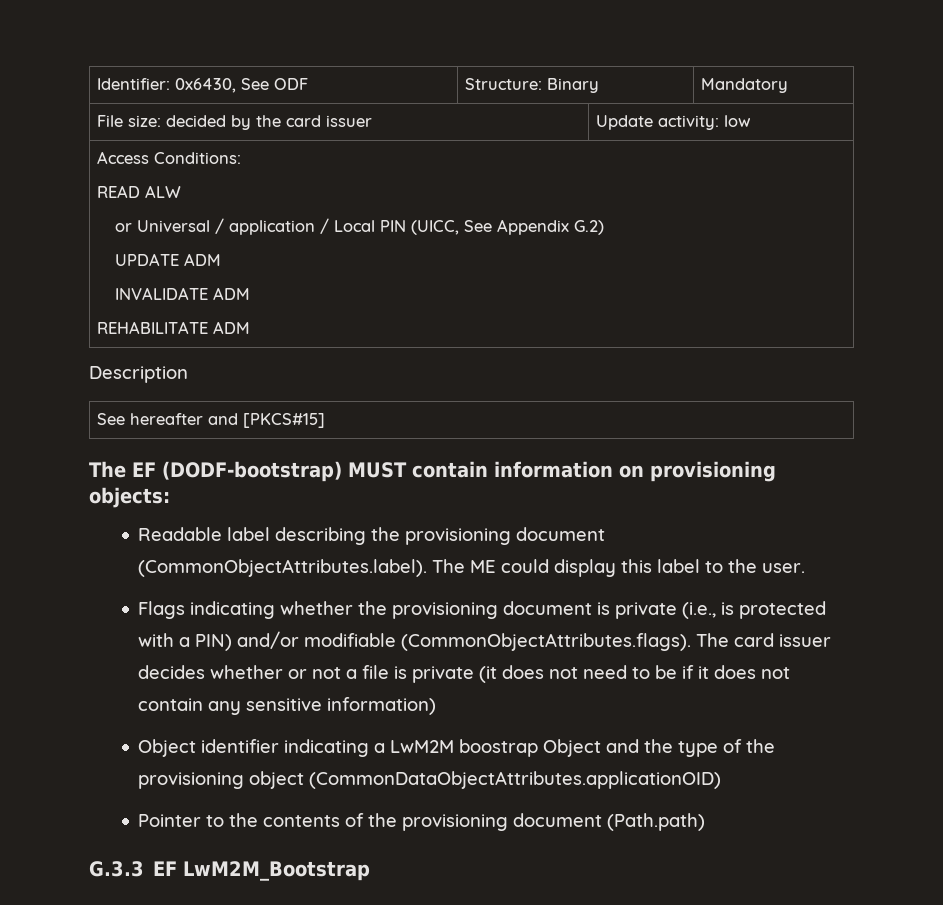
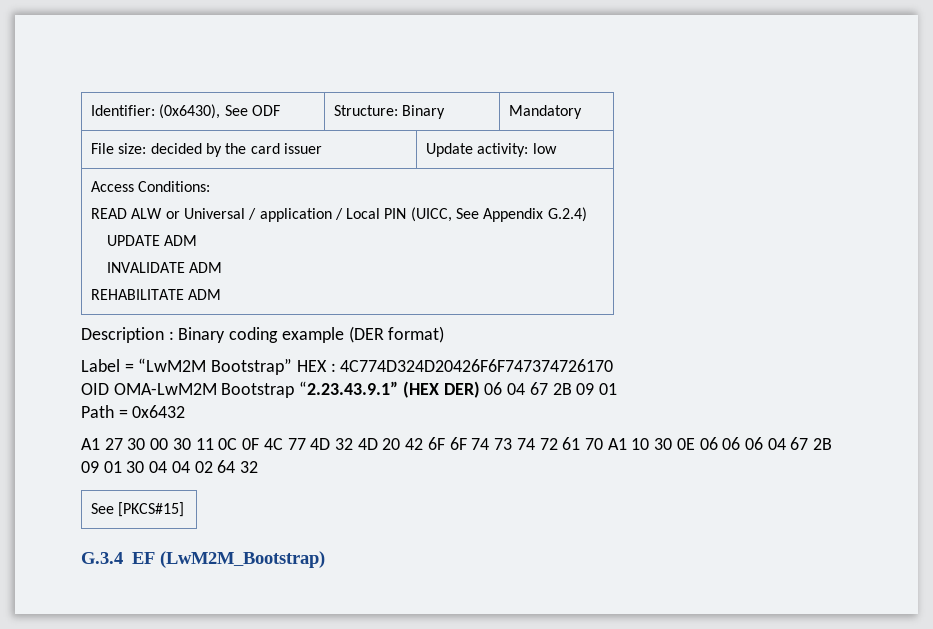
- Identifier: 0x6430, See ODF | Structure: Binary | Mandatory
+ Identifier: (0x6430), See ODF | Structure: Binary | Mandatory
  Access Conditions:
- READ ALW
- or Universal / application / Local PIN (UICC, See Appendix G.2)
+ READ ALW or Universal / application / Local PIN (UICC, See Appendix G.2.4)
- Description
- See hereafter and [PKCS#15]
+ Description : Binary coding example (DER format)
+ Label = “LwM2M Bootstrap” HEX : 4C774D324D20426F6F747374726170
+ OID OMA-LwM2M Bootstrap “2.23.43.9.1” (HEX DER) 06 04 67 2B 09 01
+ Path = 0x6432
+ A1 27 30 00 30 11 0C 0F 4C 77 4D 32 4D 20 42 6F 6F 74 73 74 72 61 70 A1 10 30 0E 06 06 06 04 67 2B 09 01 30 04 04 02 64 32
+ See [PKCS#15]
- The EF (DODF-bootstrap) MUST contain information on provisioning objects:
- Readable label describing the provisioning document (CommonObjectAttributes.label). The ME could display this label to the user.
- Flags indicating whether the provisioning document is private (i.e., is protected with a PIN) and/or modifiable (CommonObjectAttributes.flags). The card issuer decides whether or not a file is private (it does not need to be if it does not contain any sensitive information)
- Object identifier indicating a LwM2M boostrap Object and the type of the provisioning object (CommonDataObjectAttributes.applicationOID)
- Pointer to the contents of the provisioning document (Path.path)
- G.3.3 EF LwM2M_Bootstrap
+ G.3.4 EF (LwM2M_Bootstrap)

